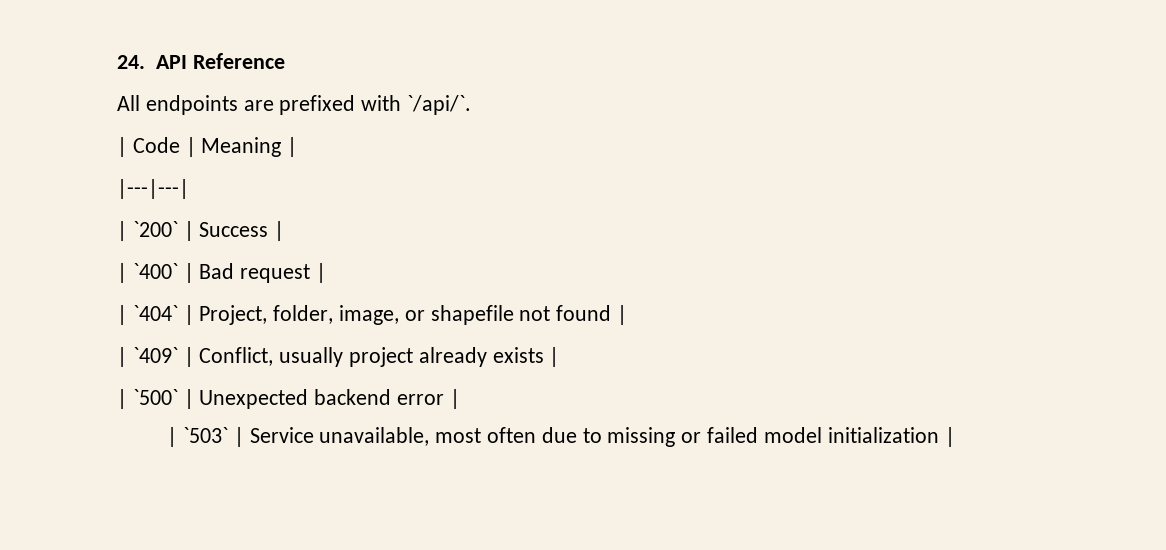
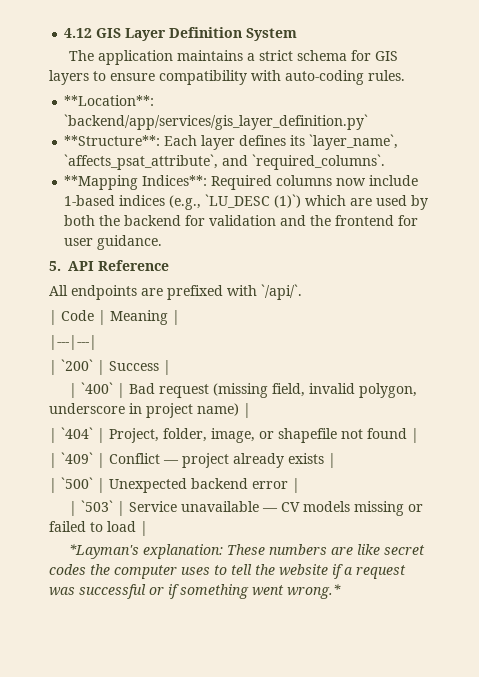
- 24. API Reference
+ 4.12 GIS Layer Definition System
+ The application maintains a strict schema for GIS layers to ensure compatibility with auto-coding rules.
+ **Location**: `backend/app/services/gis_layer_definition.py`
+ **Structure**: Each layer defines its `layer_name`, `affects_psat_attribute`, and `required_columns`.
+ **Mapping Indices**: Required columns now include 1-based indices (e.g., `LU_DESC (1)`) which are used by both the backend for validation and the frontend for user guidance.
+ 5. API Reference
- | `400` | Bad request |
+ | `400` | Bad request (missing field, invalid polygon, underscore in project name) |
- | `409` | Conflict, usually project already exists |
+ | `409` | Conflict — project already exists |
- | `503` | Service unavailable, most often due to missing or failed model initialization |
+ | `503` | Service unavailable — CV models missing or failed to load |
+ *Layman's explanation: These numbers are like secret codes the computer uses to tell the website if a request was successful or if something went wrong.*

